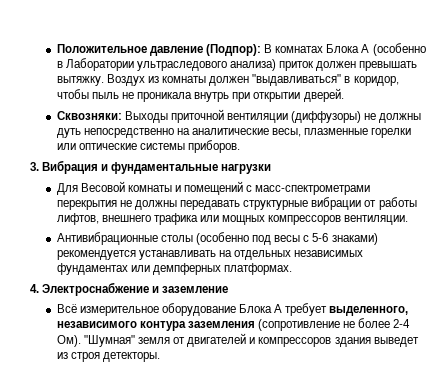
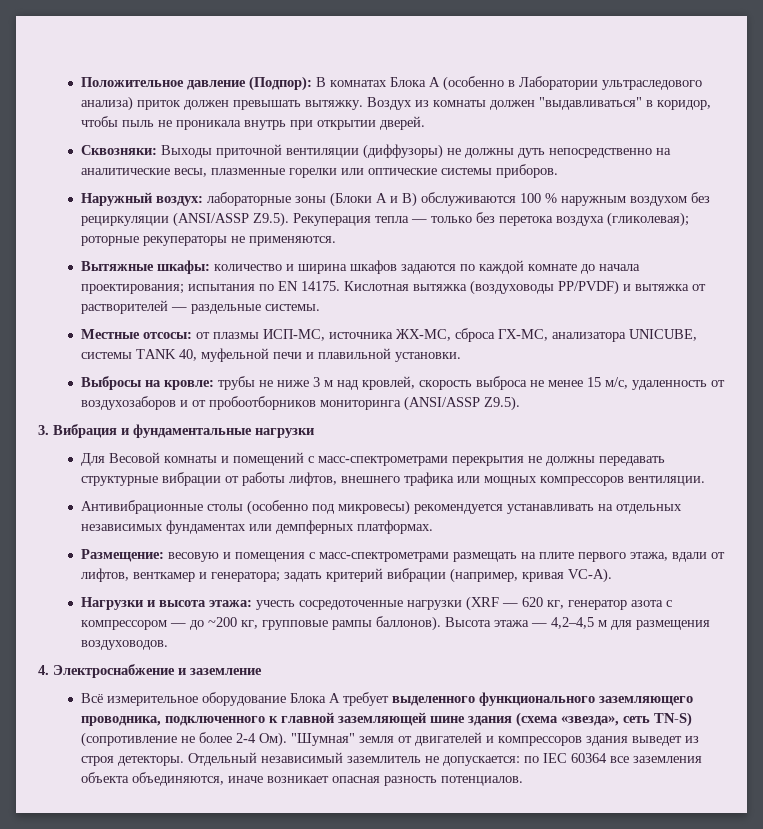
+ Наружный воздух: лабораторные зоны (Блоки А и B) обслуживаются 100 % наружным воздухом без рециркуляции (ANSI/ASSP Z9.5). Рекуперация тепла — только без перетока воздуха (гликолевая); роторные рекуператоры не применяются.
+ Вытяжные шкафы: количество и ширина шкафов задаются по каждой комнате до начала проектирования; испытания по EN 14175. Кислотная вытяжка (воздуховоды PP/PVDF) и вытяжка от растворителей — раздельные системы.
+ Местные отсосы: от плазмы ИСП-МС, источника ЖХ-МС, сброса ГХ-МС, анализатора UNICUBE, системы TANK 40, муфельной печи и плавильной установки.
+ Выбросы на кровле: трубы не ниже 3 м над кровлей, скорость выброса не менее 15 м/с, удаленность от воздухозаборов и от пробоотборников мониторинга (ANSI/ASSP Z9.5).
- Антивибрационные столы (особенно под весы с 5-6 знаками) рекомендуется устанавливать на отдельных независимых фундаментах или демпферных платформах.
+ Антивибрационные столы (особенно под микровесы) рекомендуется устанавливать на отдельных независимых фундаментах или демпферных платформах.
+ Размещение: весовую и помещения с масс-спектрометрами размещать на плите первого этажа, вдали от лифтов, венткамер и генератора; задать критерий вибрации (например, кривая VC-A).
+ Нагрузки и высота этажа: учесть сосредоточенные нагрузки (XRF — 620 кг, генератор азота с компрессором — до ~200 кг, групповые рампы баллонов). Высота этажа — 4,2–4,5 м для размещения воздуховодов.
- Всё измерительное оборудование Блока А требует выделенного, независимого контура заземления (сопротивление не более 2-4 Ом). "Шумная" земля от двигателей и компрессоров здания выведет из строя детекторы.
+ Всё измерительное оборудование Блока А требует выделенного функционального заземляющего проводника, подключенного к главной заземляющей шине здания (схема «звезда», сеть TN-S) (сопротивление не более 2-4 Ом). "Шумная" земля от двигателей и компрессоров здания выведет из строя детекторы.
+ Отдельный независимый заземлитель не допускается: по IEC 60364 все заземления объекта объединяются, иначе возникает опасная разность потенциалов.

